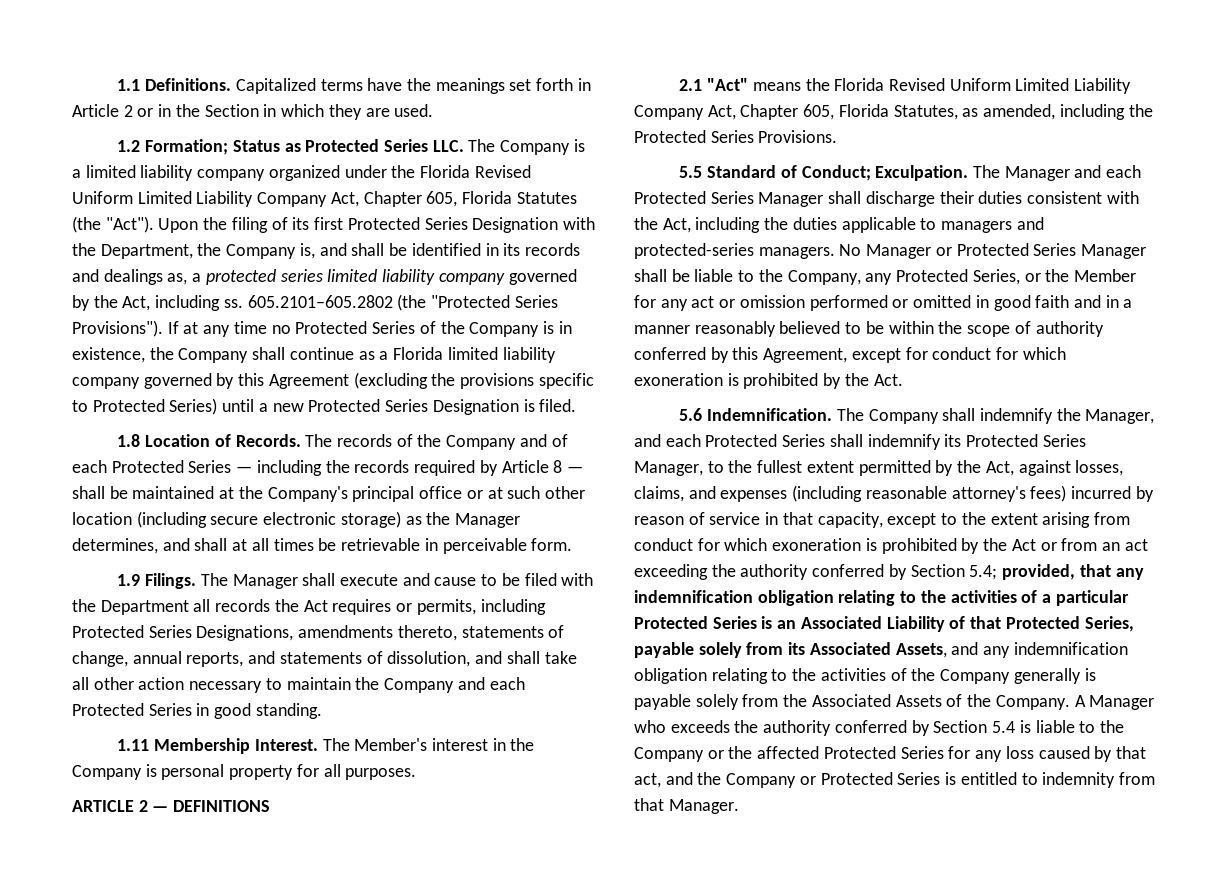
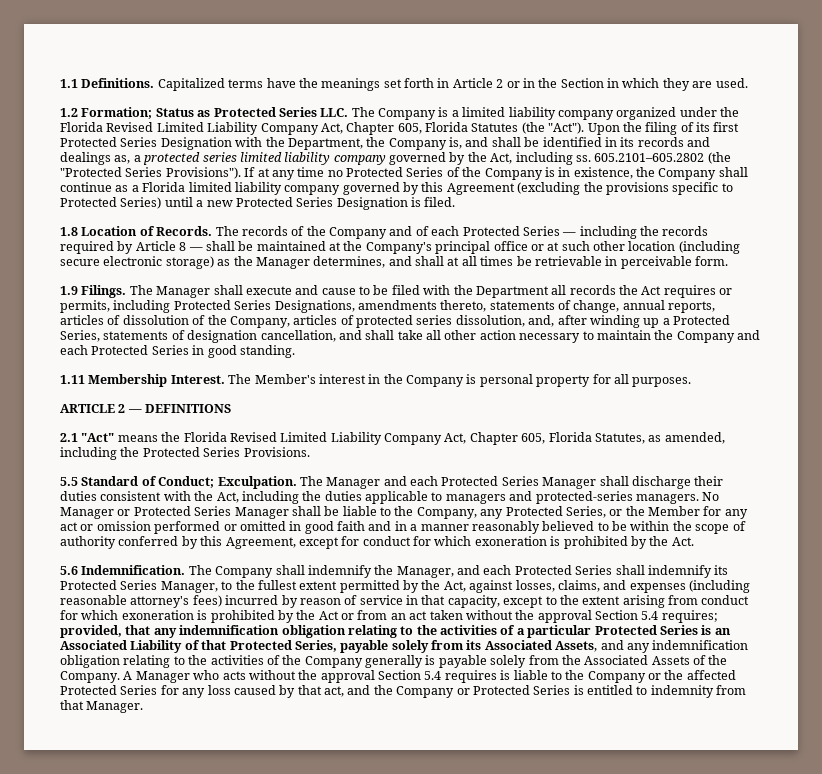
- 1.2 Formation; Status as Protected Series LLC. The Company is a limited liability company organized under the Florida Revised Uniform Limited Liability Company Act, Chapter 605, Florida Statutes (the "Act").
+ 1.2 Formation; Status as Protected Series LLC. The Company is a limited liability company organized under the Florida Revised Limited Liability Company Act, Chapter 605, Florida Statutes (the "Act").
- The Manager shall execute and cause to be filed with the Department all records the Act requires or permits, including Protected Series Designations, amendments thereto, statements of change, annual reports, and statements of dissolution, and shall take all other action necessary to maintain the Company and each Protected Series in good standing.
+ The Manager shall execute and cause to be filed with the Department all records the Act requires or permits, including Protected Series Designations, amendments thereto, statements of change, annual reports, articles of dissolution of the Company, articles of protected series dissolution, and, after winding up a Protected Series, statements of designation cancellation, and shall take all other action necessary to maintain the Company and each Protected Series in good standing.
- 2.1 "Act" means the Florida Revised Uniform Limited Liability Company Act, Chapter 605, Florida Statutes, as amended, including the Protected Series Provisions.
+ 2.1 "Act" means the Florida Revised Limited Liability Company Act, Chapter 605, Florida Statutes, as amended, including the Protected Series Provisions.
- The Company shall indemnify the Manager, and each Protected Series shall indemnify its Protected Series Manager, to the fullest extent permitted by the Act, against losses, claims, and expenses (including reasonable attorney's fees) incurred by reason of service in that capacity, except to the extent arising from conduct for which exoneration is prohibited by the Act or from an act exceeding the authority conferred by Section 5.4;
+ The Company shall indemnify the Manager, and each Protected Series shall indemnify its Protected Series Manager, to the fullest extent permitted by the Act, against losses, claims, and expenses (including reasonable attorney's fees) incurred by reason of service in that capacity, except to the extent arising from conduct for which exoneration is prohibited by the Act or from an act taken without the approval Section 5.4 requires;
- A Manager who exceeds the authority conferred by Section 5.4 is liable to the Company or the affected Protected Series for any loss caused by that act, and the Company or Protected Series is entitled to indemnity from that Manager.
+ A Manager who acts without the approval Section 5.4 requires is liable to the Company or the affected Protected Series for any loss caused by that act, and the Company or Protected Series is entitled to indemnity from that Manager.

